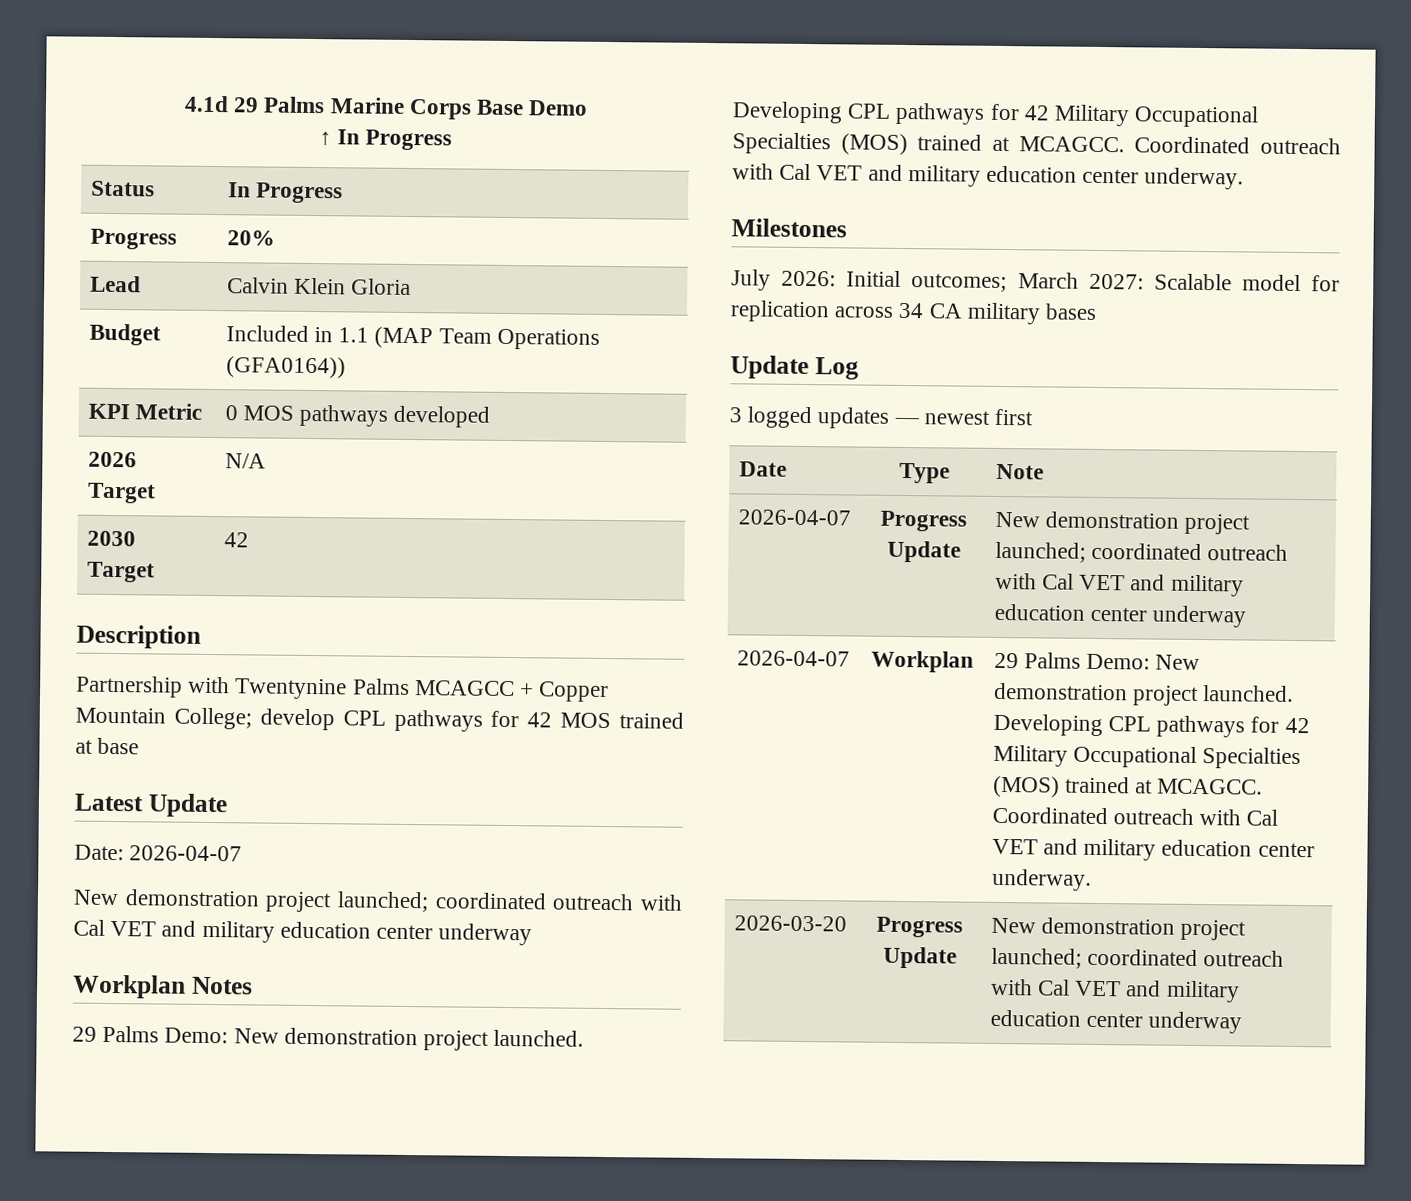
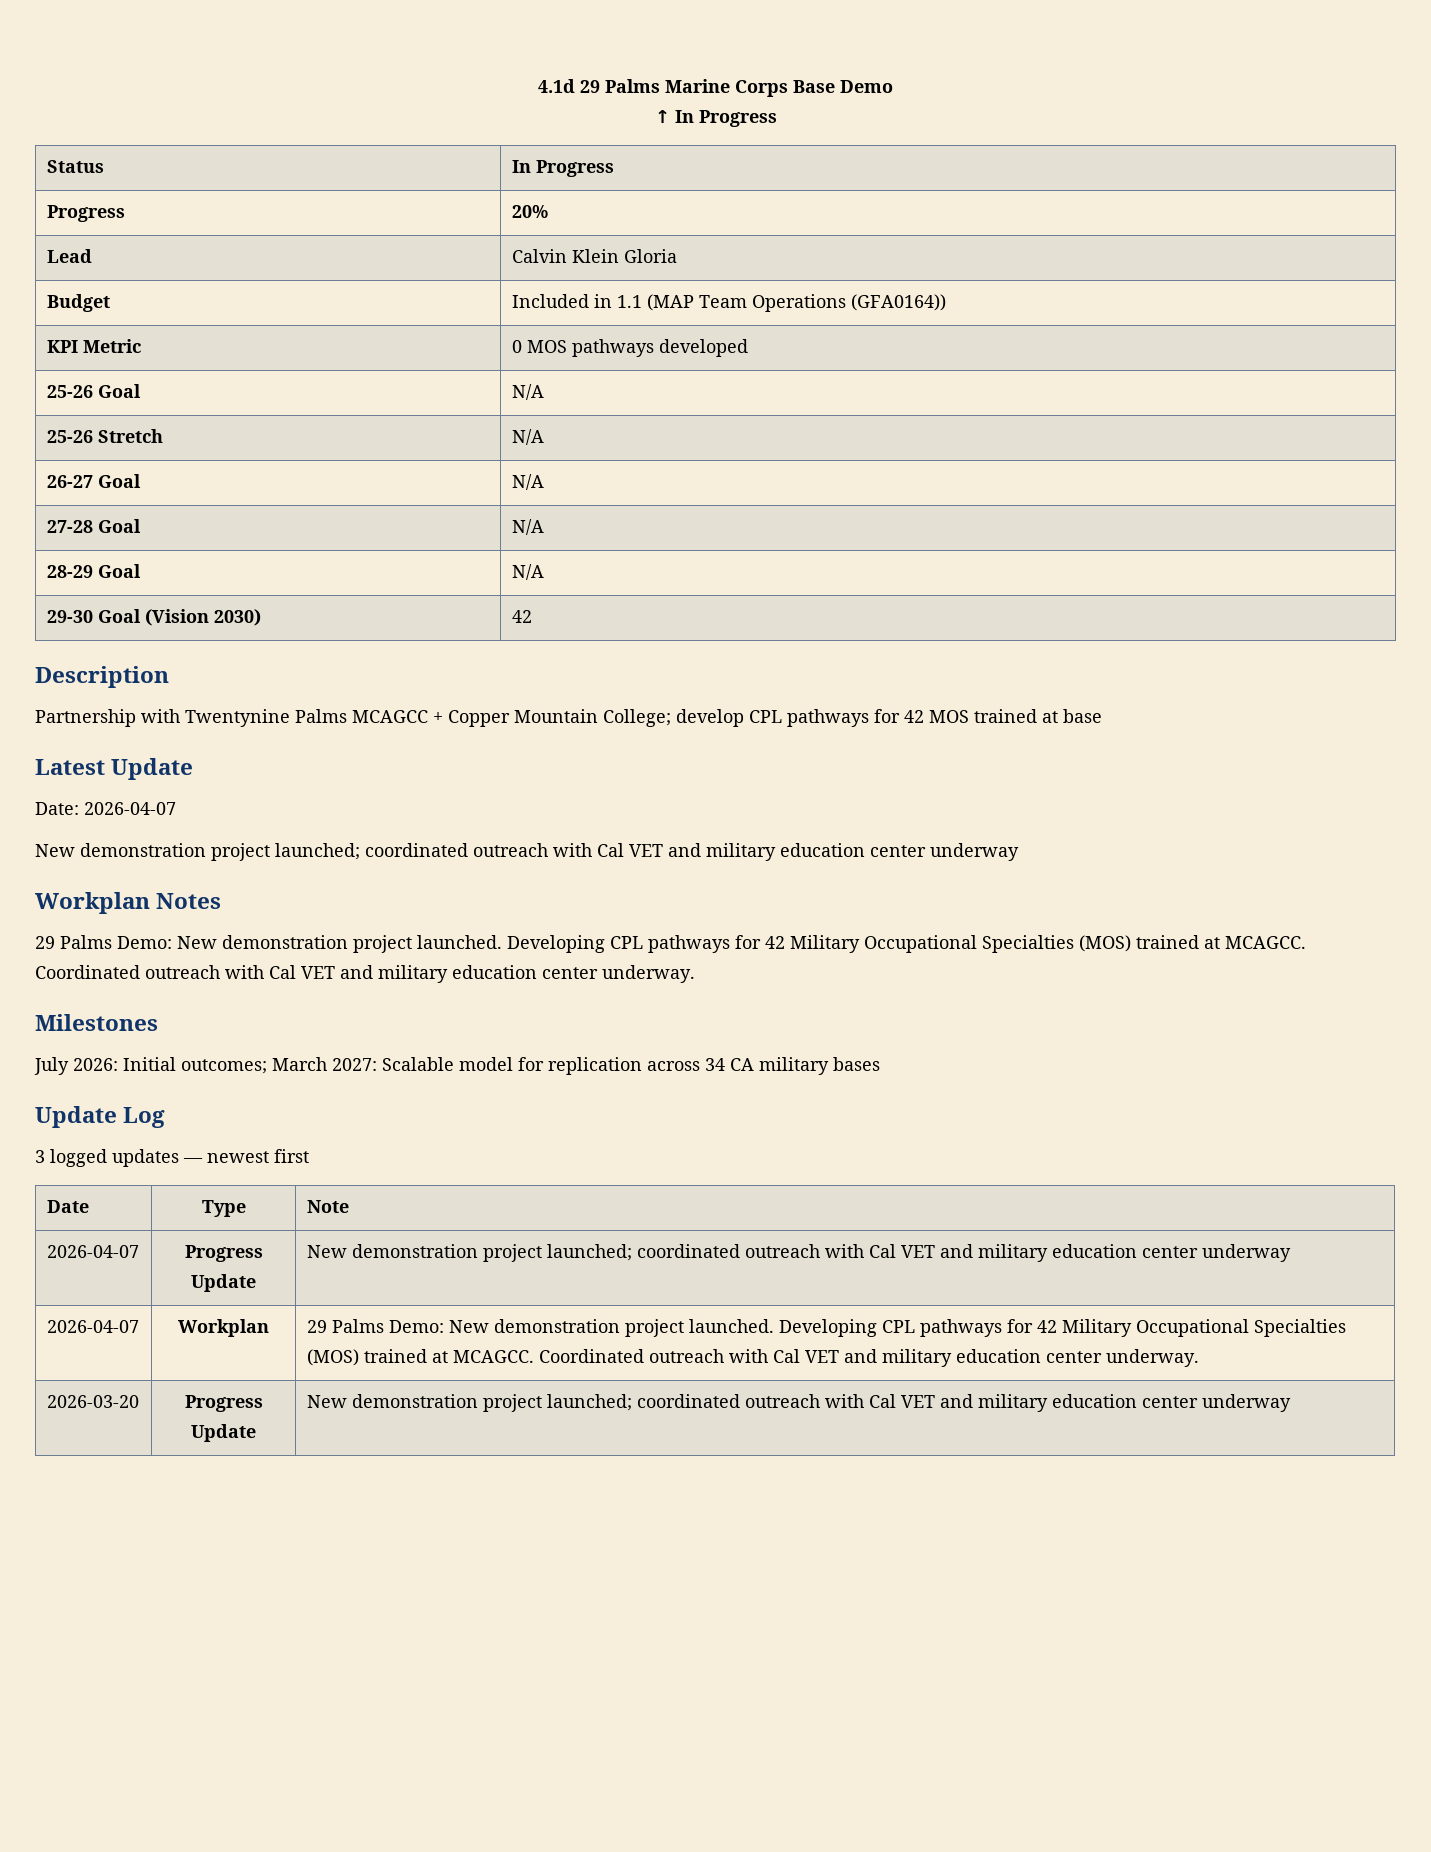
- 2026 Target | N/A
- 2030 Target | 42
+ 25-26 Goal | N/A
+ 25-26 Stretch | N/A
+ 26-27 Goal | N/A
+ 27-28 Goal | N/A
+ 28-29 Goal | N/A
+ 29-30 Goal (Vision 2030) | 42

